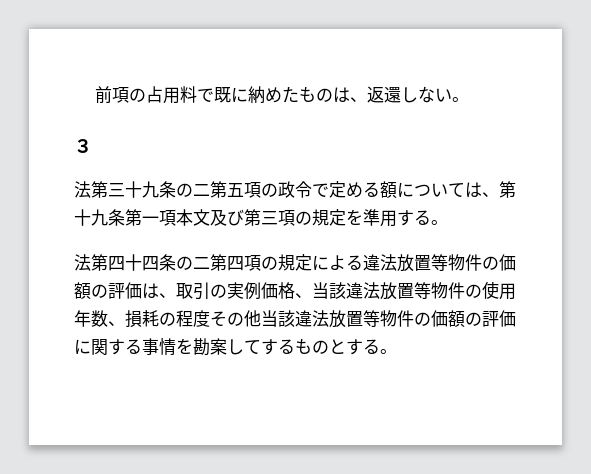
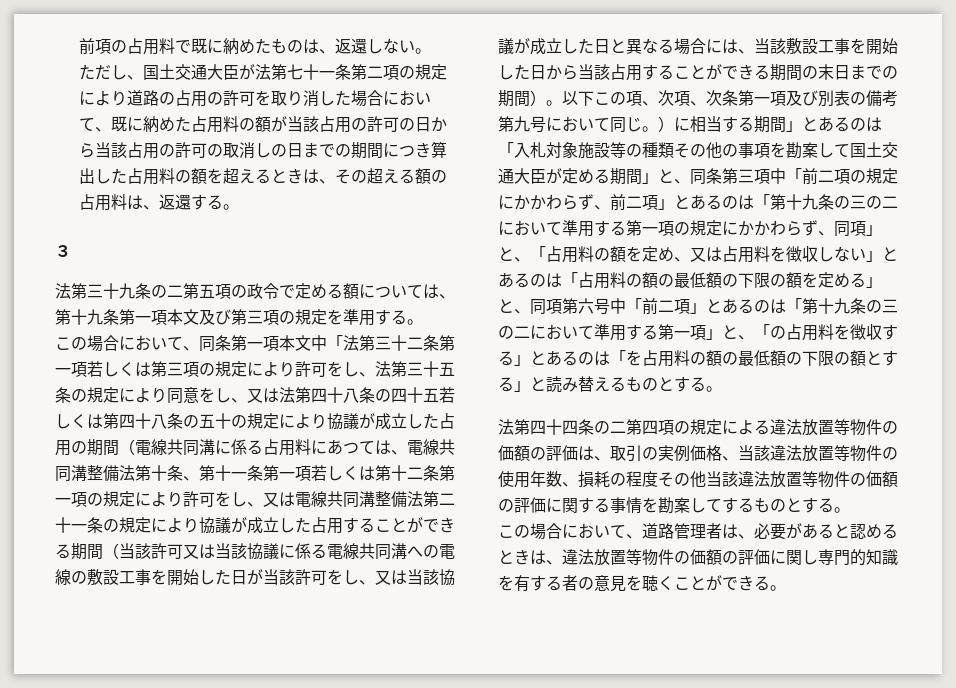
+ ただし、国土交通大臣が法第七十一条第二項の規定により道路の占用の許可を取り消した場合において、既に納めた占用料の額が当該占用の許可の日から当該占用の許可の取消しの日までの期間につき算出した占用料の額を超えるときは、その超える額の占用料は、返還する。
+ この場合において、同条第一項本文中「法第三十二条第一項若しくは第三項の規定により許可をし、法第三十五条の規定により同意をし、又は法第四十八条の四十五若しくは第四十八条の五十の規定により協議が成立した占用の期間（電線共同溝に係る占用料にあつては、電線共同溝整備法第十条、第十一条第一項若しくは第十二条第一項の規定により許可をし、又は電線共同溝整備法第二十一条の規定により協議が成立した占用することができる期間（当該許可又は当該協議に係る電線共同溝への電線の敷設工事を開始した日が当該許可をし、又は当該協議が成立した日と異なる場合には、当該敷設工事を開始した日から当該占用することができる期間の末日までの期間）。以下この項、次項、次条第一項及び別表の備考第九号において同じ。）に相当する期間」とあるのは「入札対象施設等の種類その他の事項を勘案して国土交通大臣が定める期間」と、同条第三項中「前二項の規定にかかわらず、前二項」とあるのは「第十九条の三の二において準用する第一項の規定にかかわらず、同項」と、「占用料の額を定め、又は占用料を徴収しない」とあるのは「占用料の額の最低額の下限の額を定める」と、同項第六号中「前二項」とあるのは「第十九条の三の二において準用する第一項」と、「の占用料を徴収する」とあるのは「を占用料の額の最低額の下限の額とする」と読み替えるものとする。
+ この場合において、道路管理者は、必要があると認めるときは、違法放置等物件の価額の評価に関し専門的知識を有する者の意見を聴くことができる。

